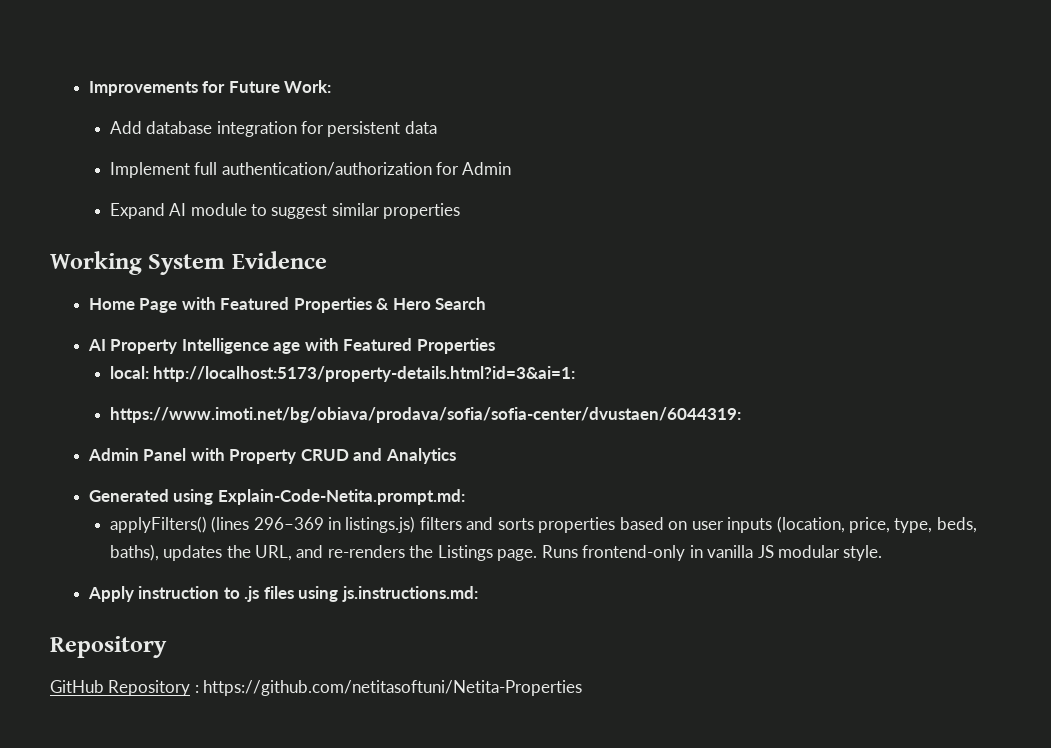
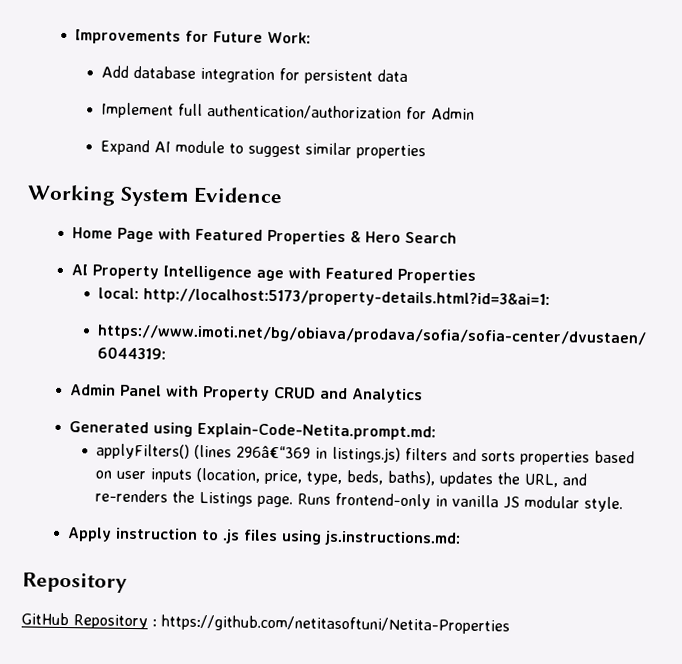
- applyFilters() (lines 296–369 in listings.js) filters and sorts properties based on user inputs (location, price, type, beds, baths), updates the URL, and re-renders the Listings page.
+ applyFilters() (lines 296â€“369 in listings.js) filters and sorts properties based on user inputs (location, price, type, beds, baths), updates the URL, and re-renders the Listings page.

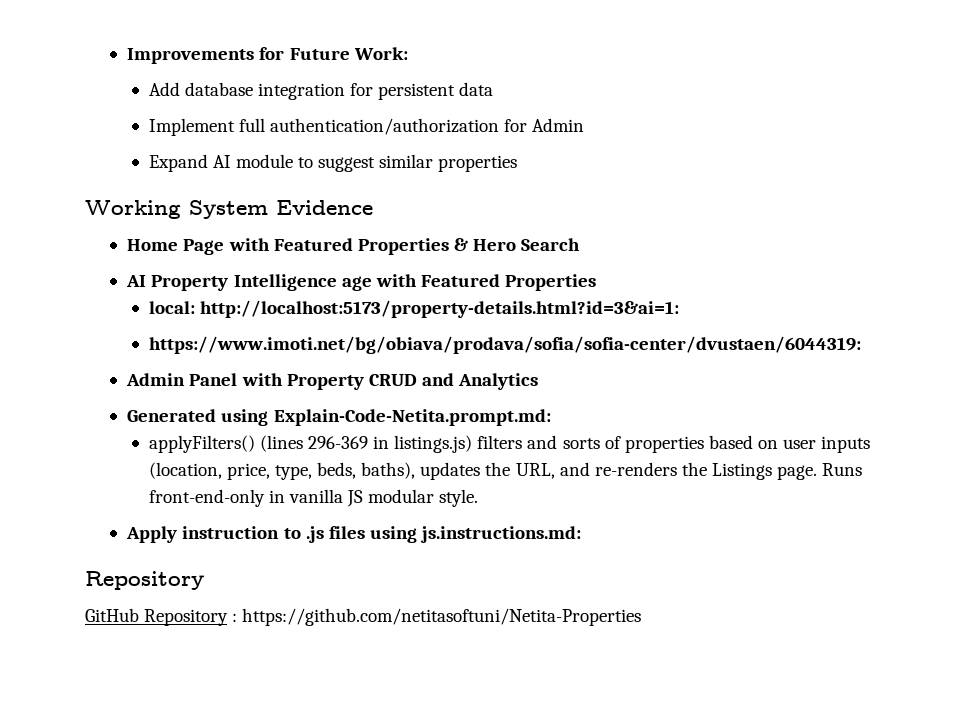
- applyFilters() (lines 296â€“369 in listings.js) filters and sorts properties based on user inputs (location, price, type, beds, baths), updates the URL, and re-renders the Listings page.
+ applyFilters() (lines 296-369 in listings.js) filters and sorts of properties based on user inputs (location, price, type, beds, baths), updates the URL, and re-renders the Listings page.
- Runs frontend-only in vanilla JS modular style.
+ Runs front-end-only in vanilla JS modular style.

